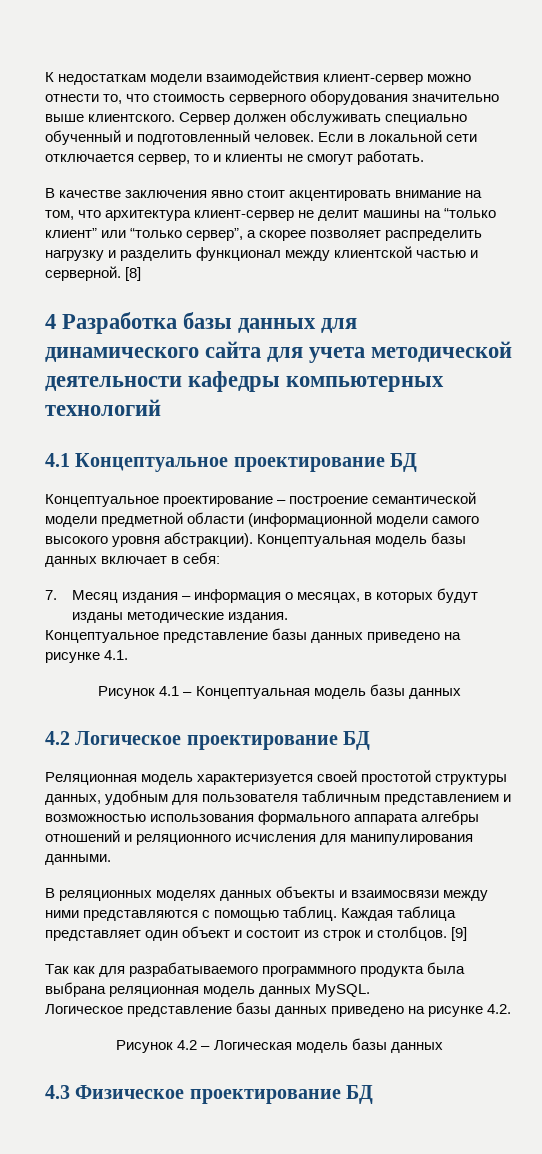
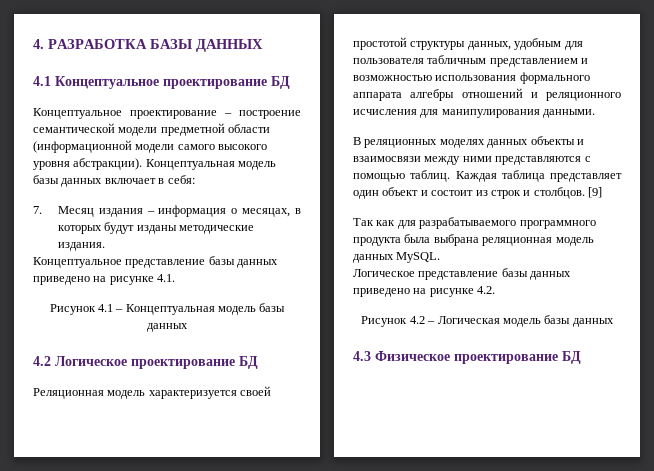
- К недостаткам модели взаимодействия клиент-сервер можно отнести то, что стоимость серверного оборудования значительно выше клиентского. Сервер должен обслуживать специально обученный и подготовленный человек. Если в локальной сети отключается сервер, то и клиенты не смогут работать.
- В качестве заключения явно стоит акцентировать внимание на том, что архитектура клиент-сервер не делит машины на “только клиент” или “только сервер”, а скорее позволяет распределить нагрузку и разделить функционал между клиентской частью и серверной. [8]
- 4 Разработка базы данных для динамического сайта для учета методической деятельности кафедры компьютерных технологий
+ 4. РАЗРАБОТКА БАЗЫ ДАННЫХ

